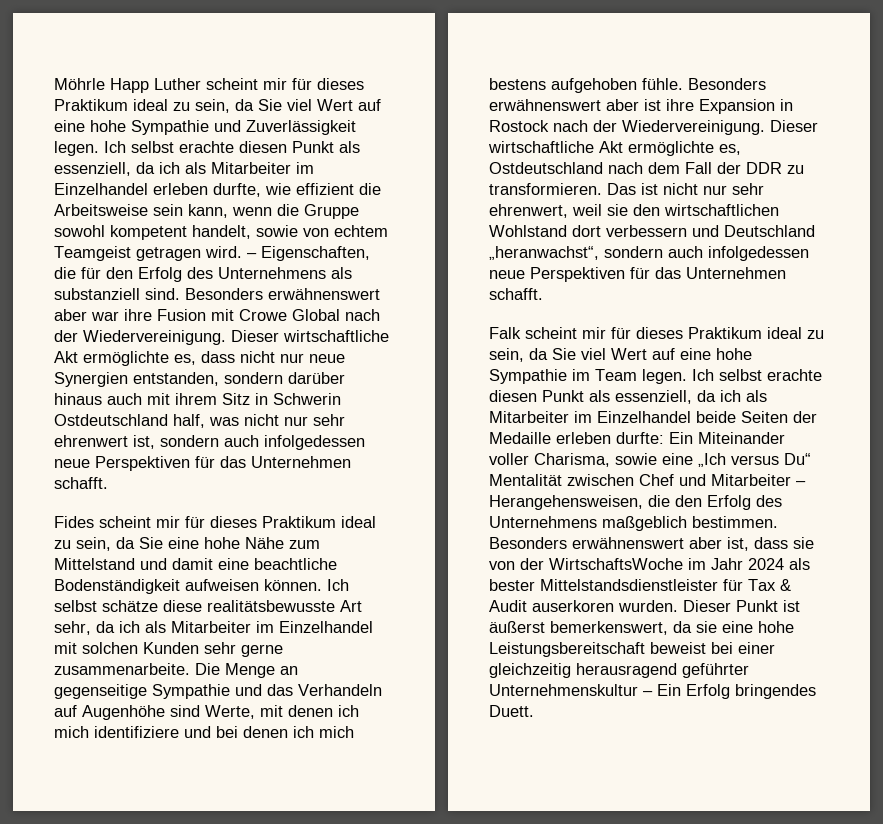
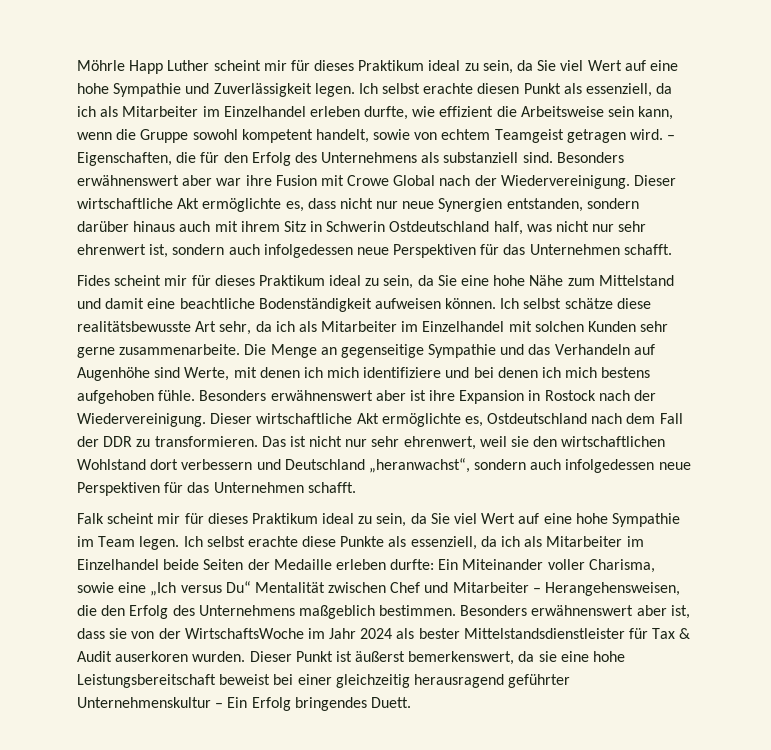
- Ich selbst erachte diesen Punkt als essenziell, da ich als Mitarbeiter im Einzelhandel beide Seiten der Medaille erleben durfte: Ein Miteinander voller Charisma, sowie eine „Ich versus Du“ Mentalität zwischen Chef und Mitarbeiter – Herangehensweisen, die den Erfolg des Unternehmens maßgeblich bestimmen.
+ Ich selbst erachte diese Punkte als essenziell, da ich als Mitarbeiter im Einzelhandel beide Seiten der Medaille erleben durfte: Ein Miteinander voller Charisma, sowie eine „Ich versus Du“ Mentalität zwischen Chef und Mitarbeiter – Herangehensweisen, die den Erfolg des Unternehmens maßgeblich bestimmen.

